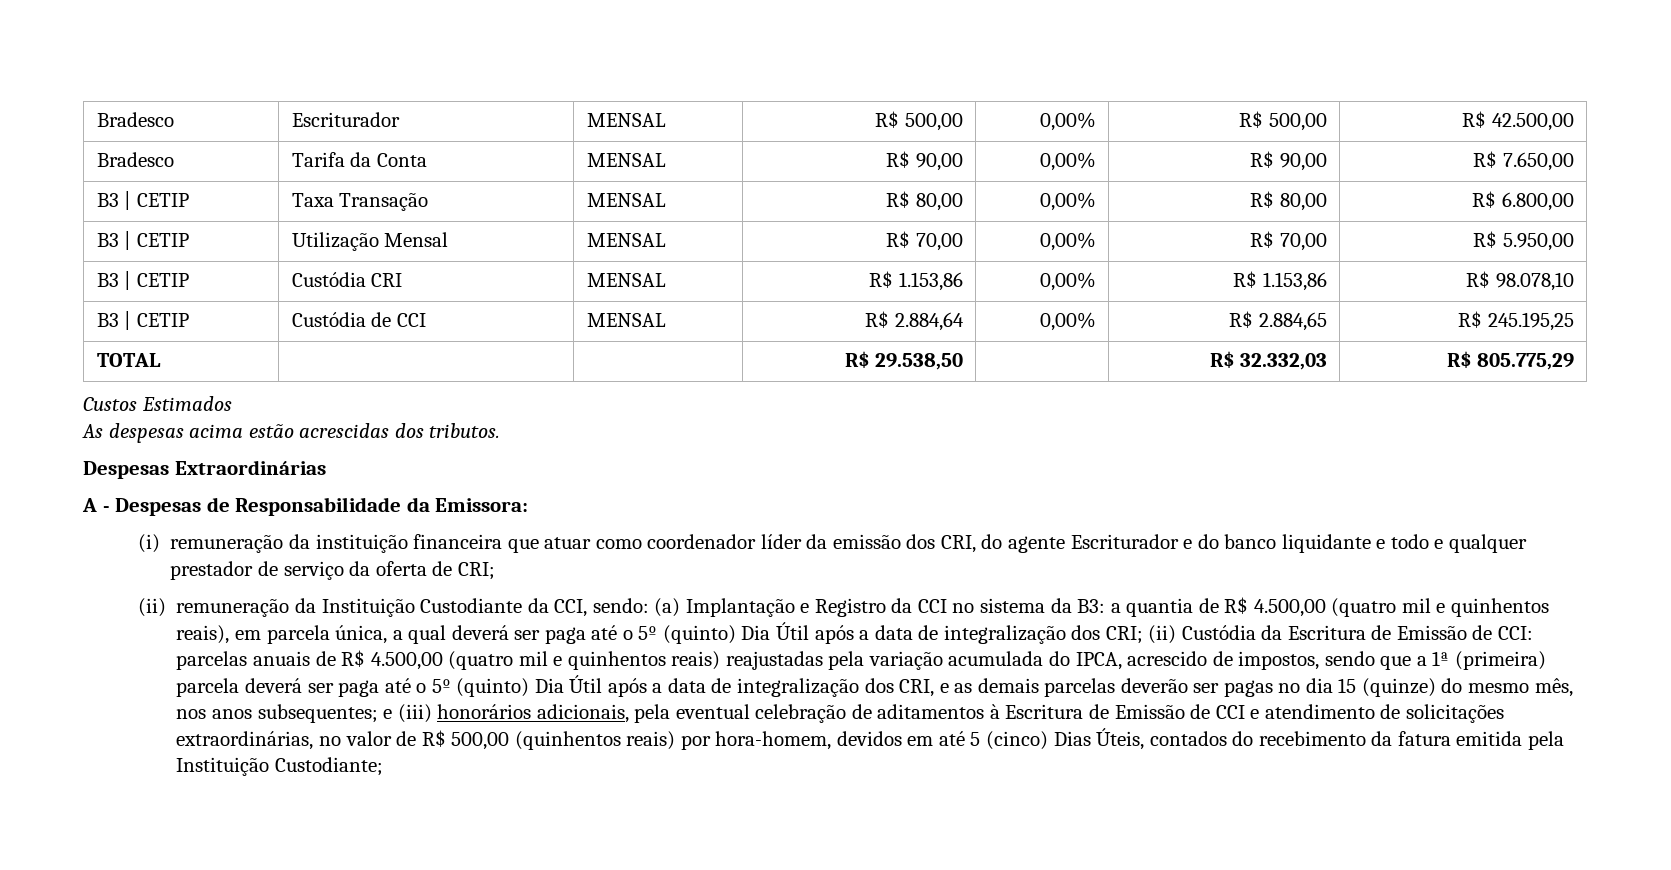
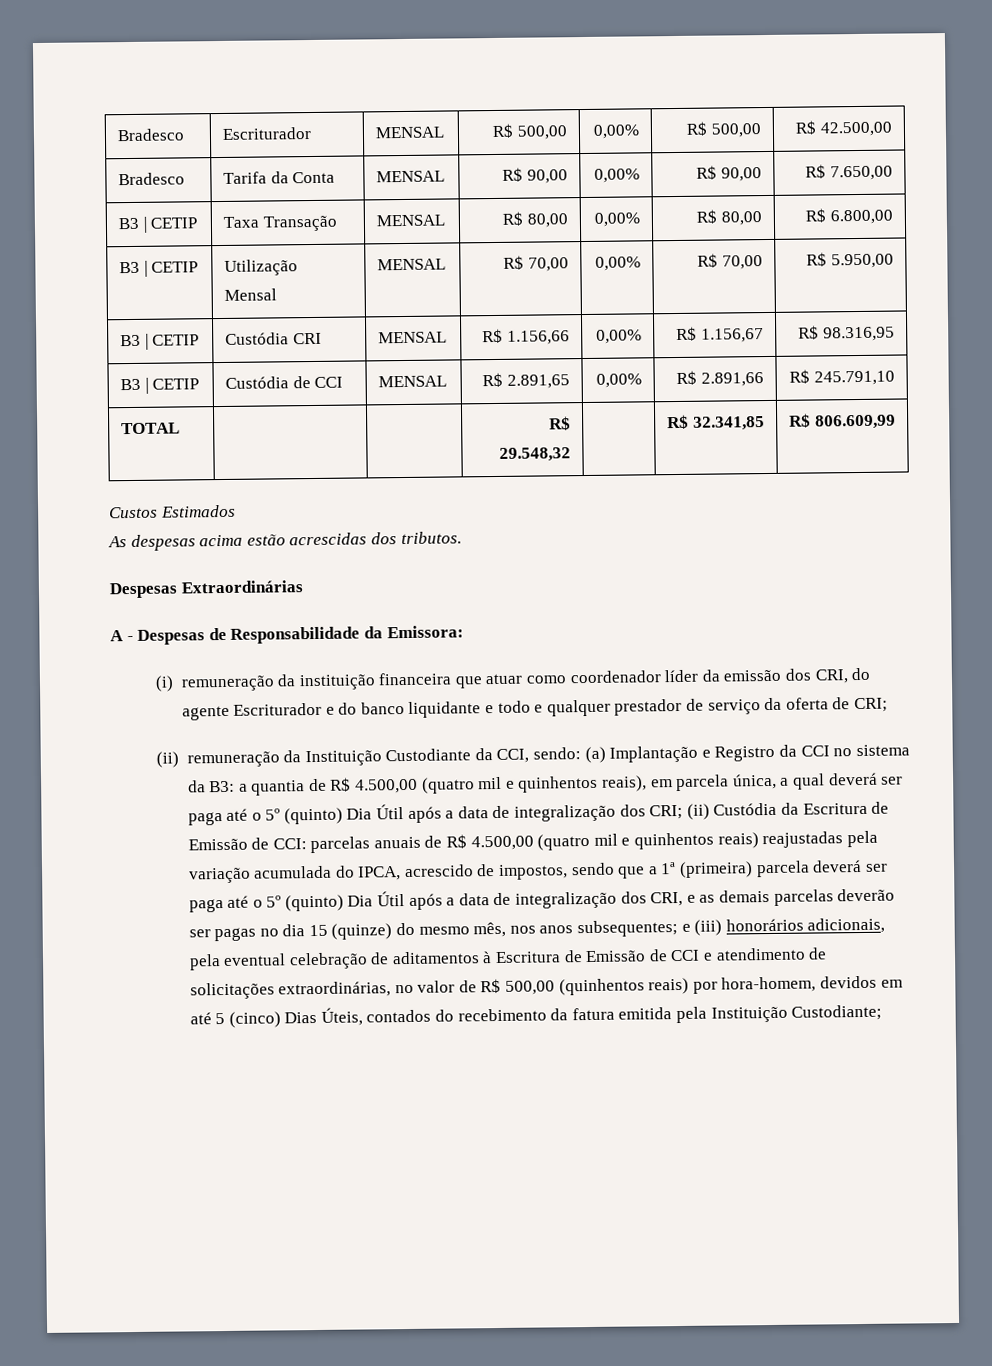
- B3 | CETIP | Custódia CRI | MENSAL | R$ 1.153,86 | 0,00% | R$ 1.153,86 | R$ 98.078,10
+ B3 | CETIP | Custódia CRI | MENSAL | R$ 1.156,66 | 0,00% | R$ 1.156,67 | R$ 98.316,95
- B3 | CETIP | Custódia de CCI | MENSAL | R$ 2.884,64 | 0,00% | R$ 2.884,65 | R$ 245.195,25
+ B3 | CETIP | Custódia de CCI | MENSAL | R$ 2.891,65 | 0,00% | R$ 2.891,66 | R$ 245.791,10
- TOTAL | | | R$ 29.538,50 | | R$ 32.332,03 | R$ 805.775,29
+ TOTAL | | | R$ 29.548,32 | | R$ 32.341,85 | R$ 806.609,99

